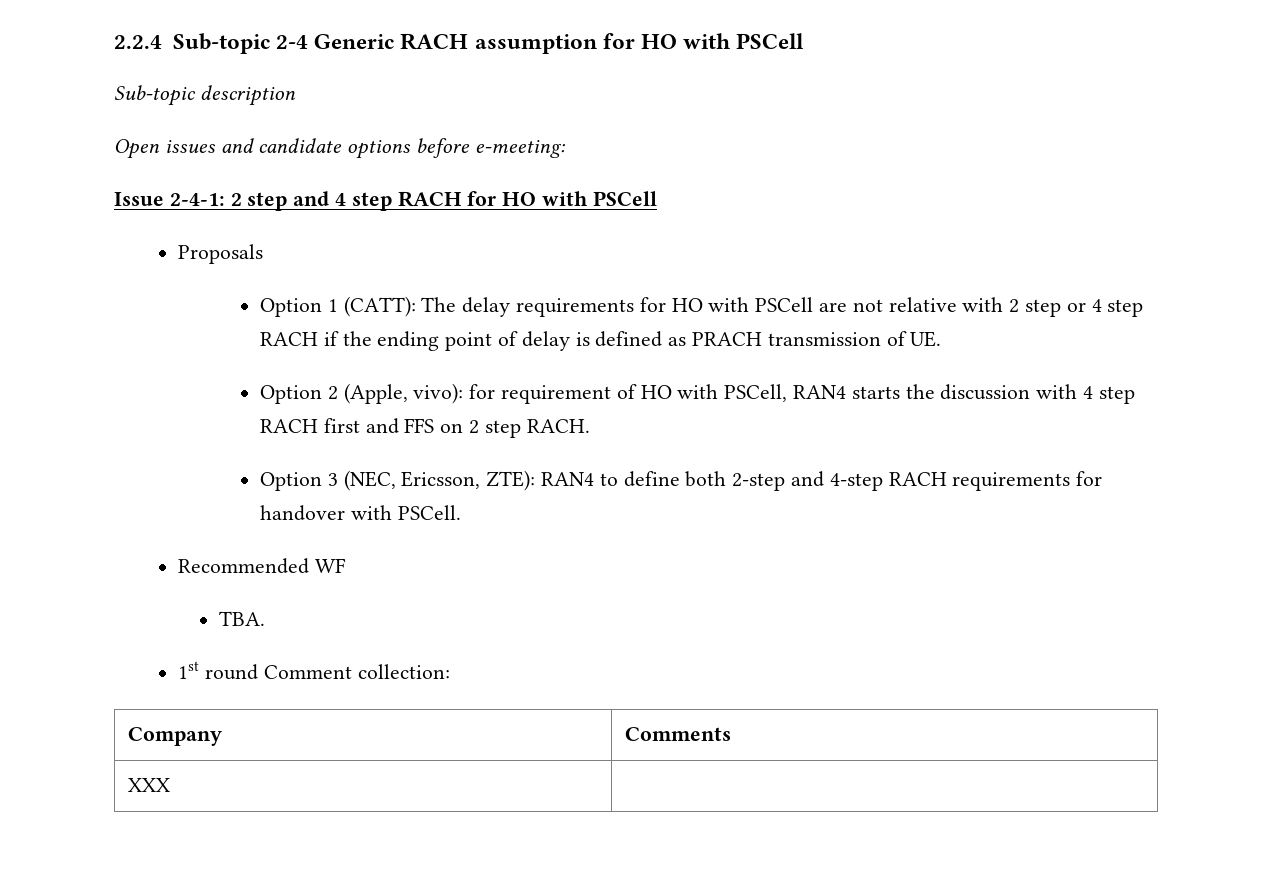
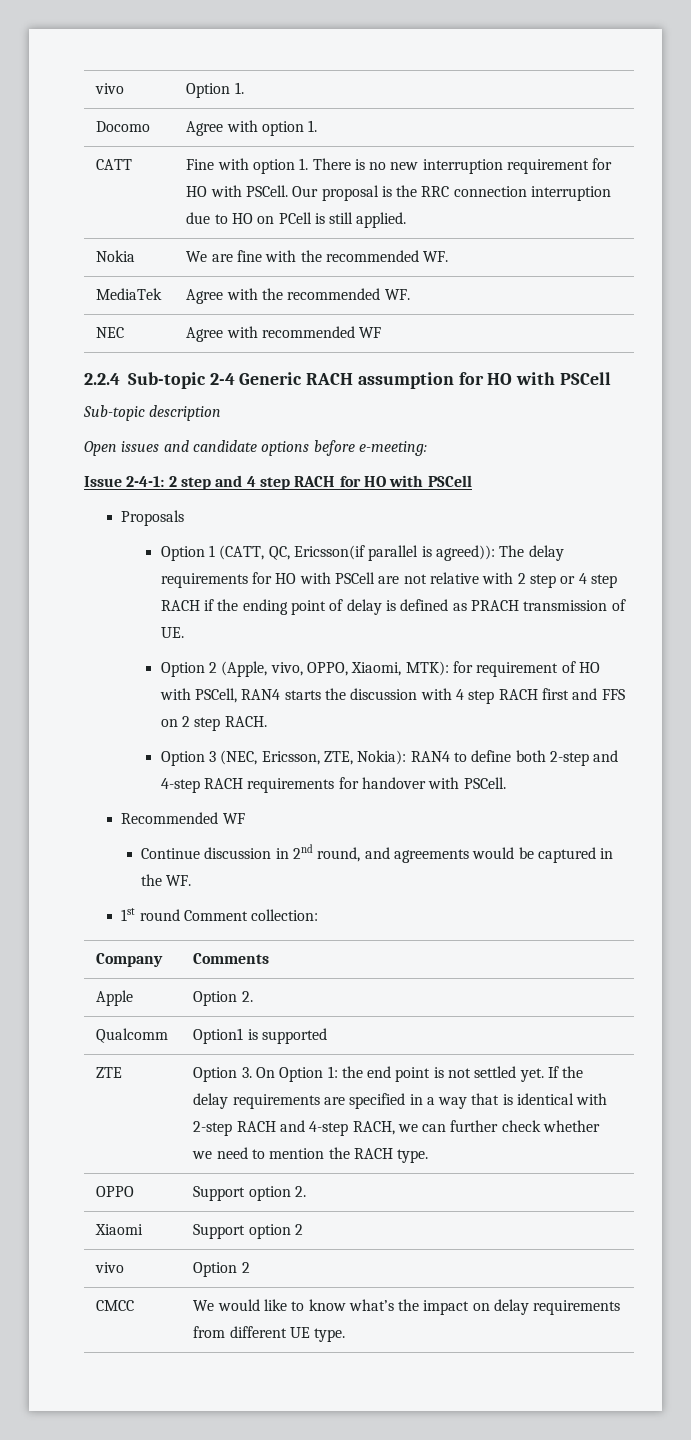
+ vivo | Option 1.
+ Docomo | Agree with option 1.
+ CATT | Fine with option 1. There is no new interruption requirement for HO with PSCell. Our proposal is the RRC connection interruption due to HO on PCell is still applied.
+ Nokia | We are fine with the recommended WF.
+ MediaTek | Agree with the recommended WF.
+ NEC | Agree with recommended WF
- Option 1 (CATT): The delay requirements for HO with PSCell are not relative with 2 step or 4 step RACH if the ending point of delay is defined as PRACH transmission of UE.
+ Option 1 (CATT, QC, Ericsson(if parallel is agreed)): The delay requirements for HO with PSCell are not relative with 2 step or 4 step RACH if the ending point of delay is defined as PRACH transmission of UE.
- Option 2 (Apple, vivo): for requirement of HO with PSCell, RAN4 starts the discussion with 4 step RACH first and FFS on 2 step RACH.
+ Option 2 (Apple, vivo, OPPO, Xiaomi, MTK): for requirement of HO with PSCell, RAN4 starts the discussion with 4 step RACH first and FFS on 2 step RACH.
- Option 3 (NEC, Ericsson, ZTE): RAN4 to define both 2-step and 4-step RACH requirements for handover with PSCell.
+ Option 3 (NEC, Ericsson, ZTE, Nokia): RAN4 to define both 2-step and 4-step RACH requirements for handover with PSCell.
- TBA.
+ Continue discussion in 2nd round, and agreements would be captured in the WF.
- XXX |
+ Apple | Option 2.
+ Qualcomm | Option1 is supported
+ ZTE | Option 3. On Option 1: the end point is not settled yet. If the delay requirements are specified in a way that is identical with 2-step RACH and 4-step RACH, we can further check whether we need to mention the RACH type.
+ OPPO | Support option 2.
+ Xiaomi | Support option 2
+ vivo | Option 2
+ CMCC | We would like to know what’s the impact on delay requirements from different UE type.

